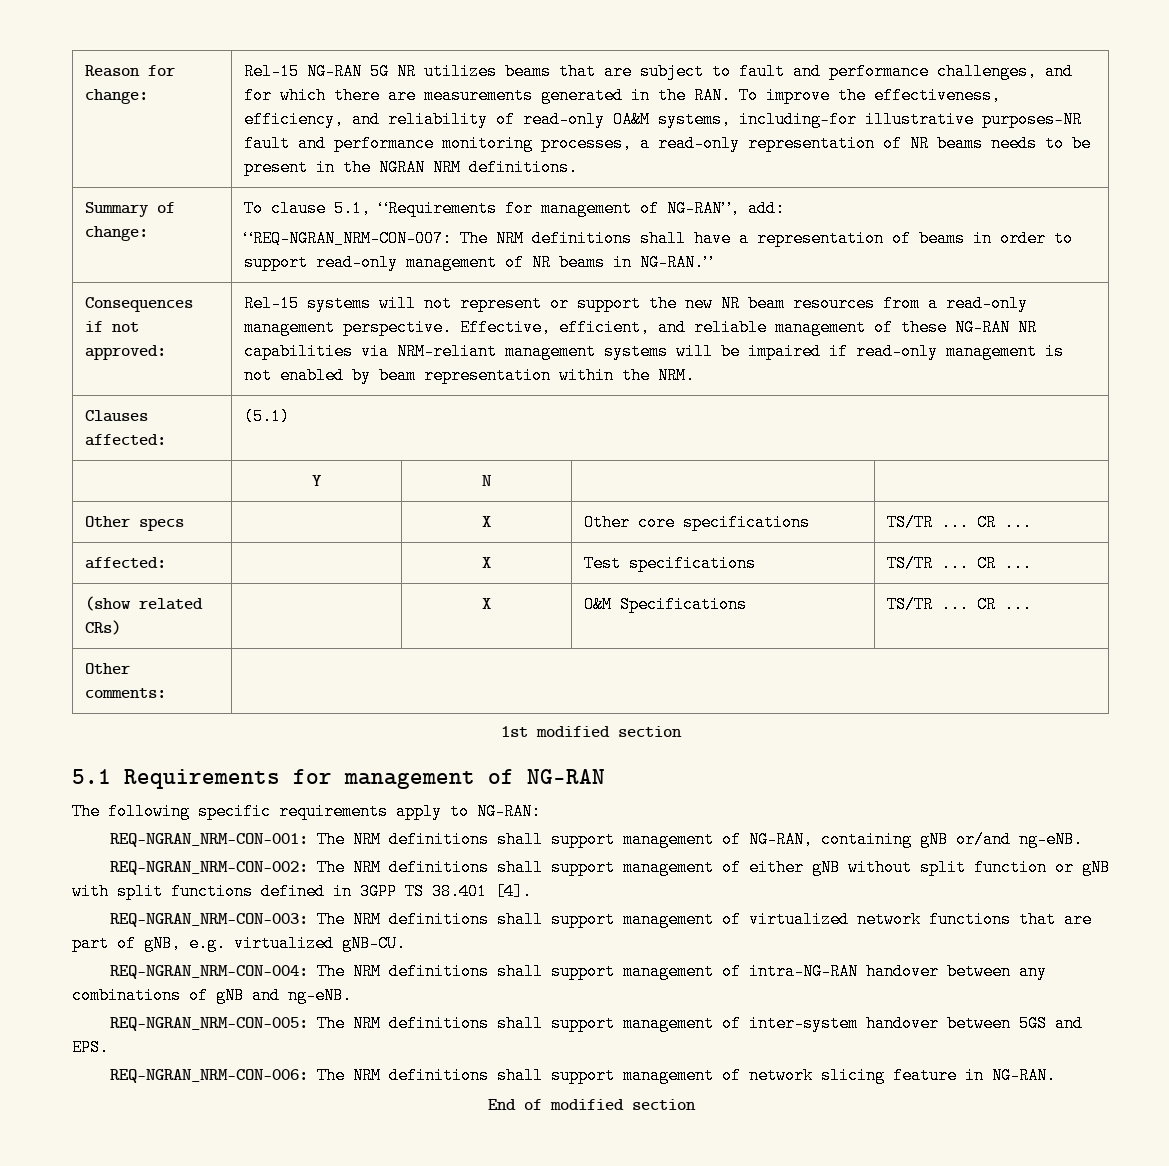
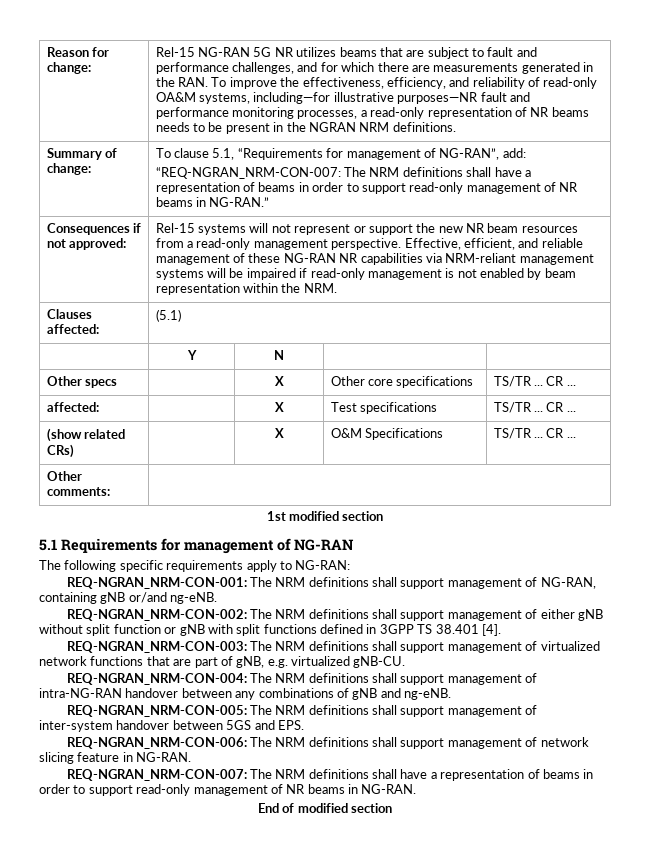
+ REQ-NGRAN_NRM-CON-007: The NRM definitions shall have a representation of beams in order to support read-only management of NR beams in NG-RAN.

